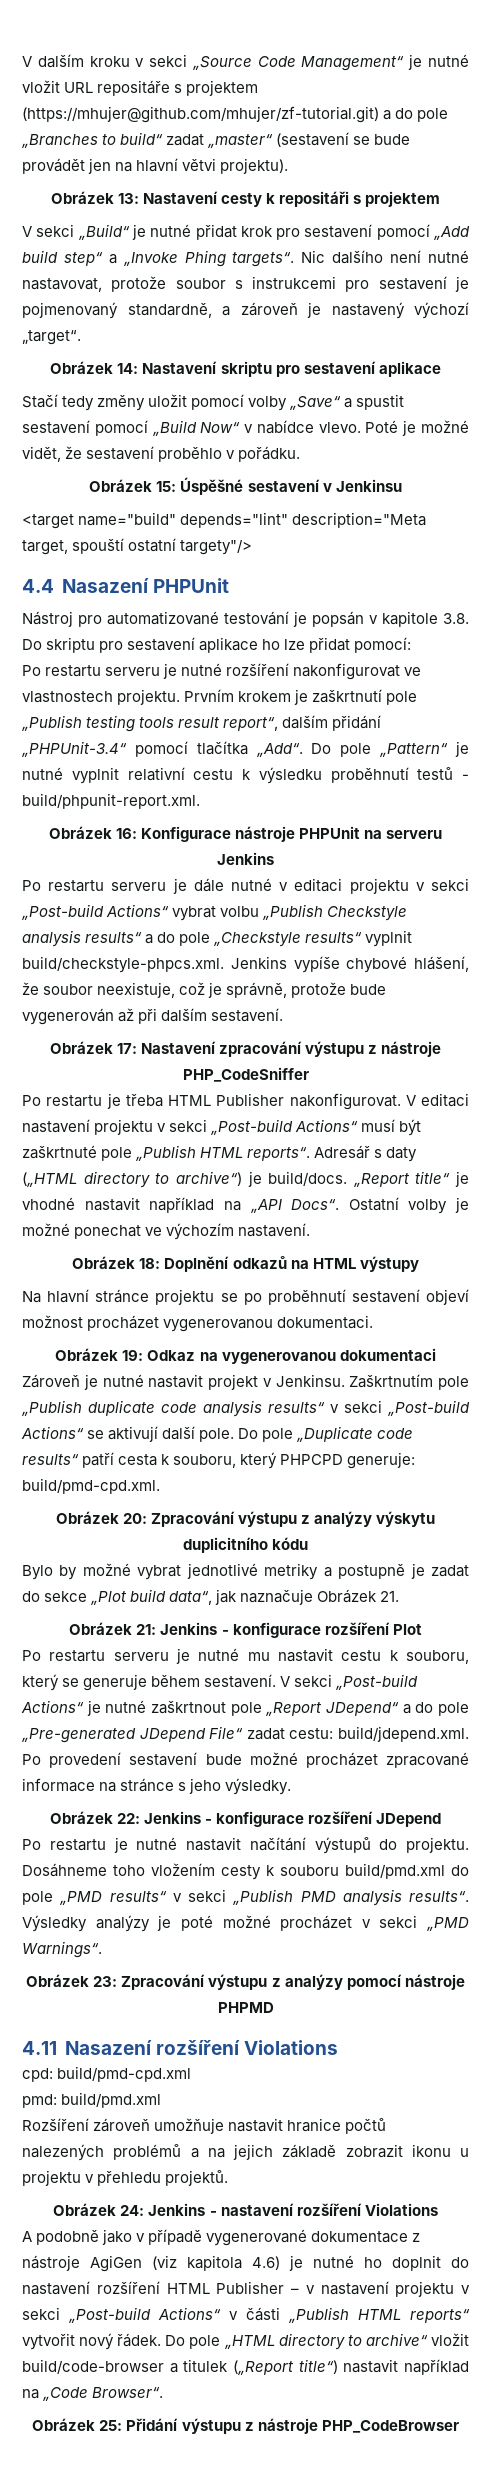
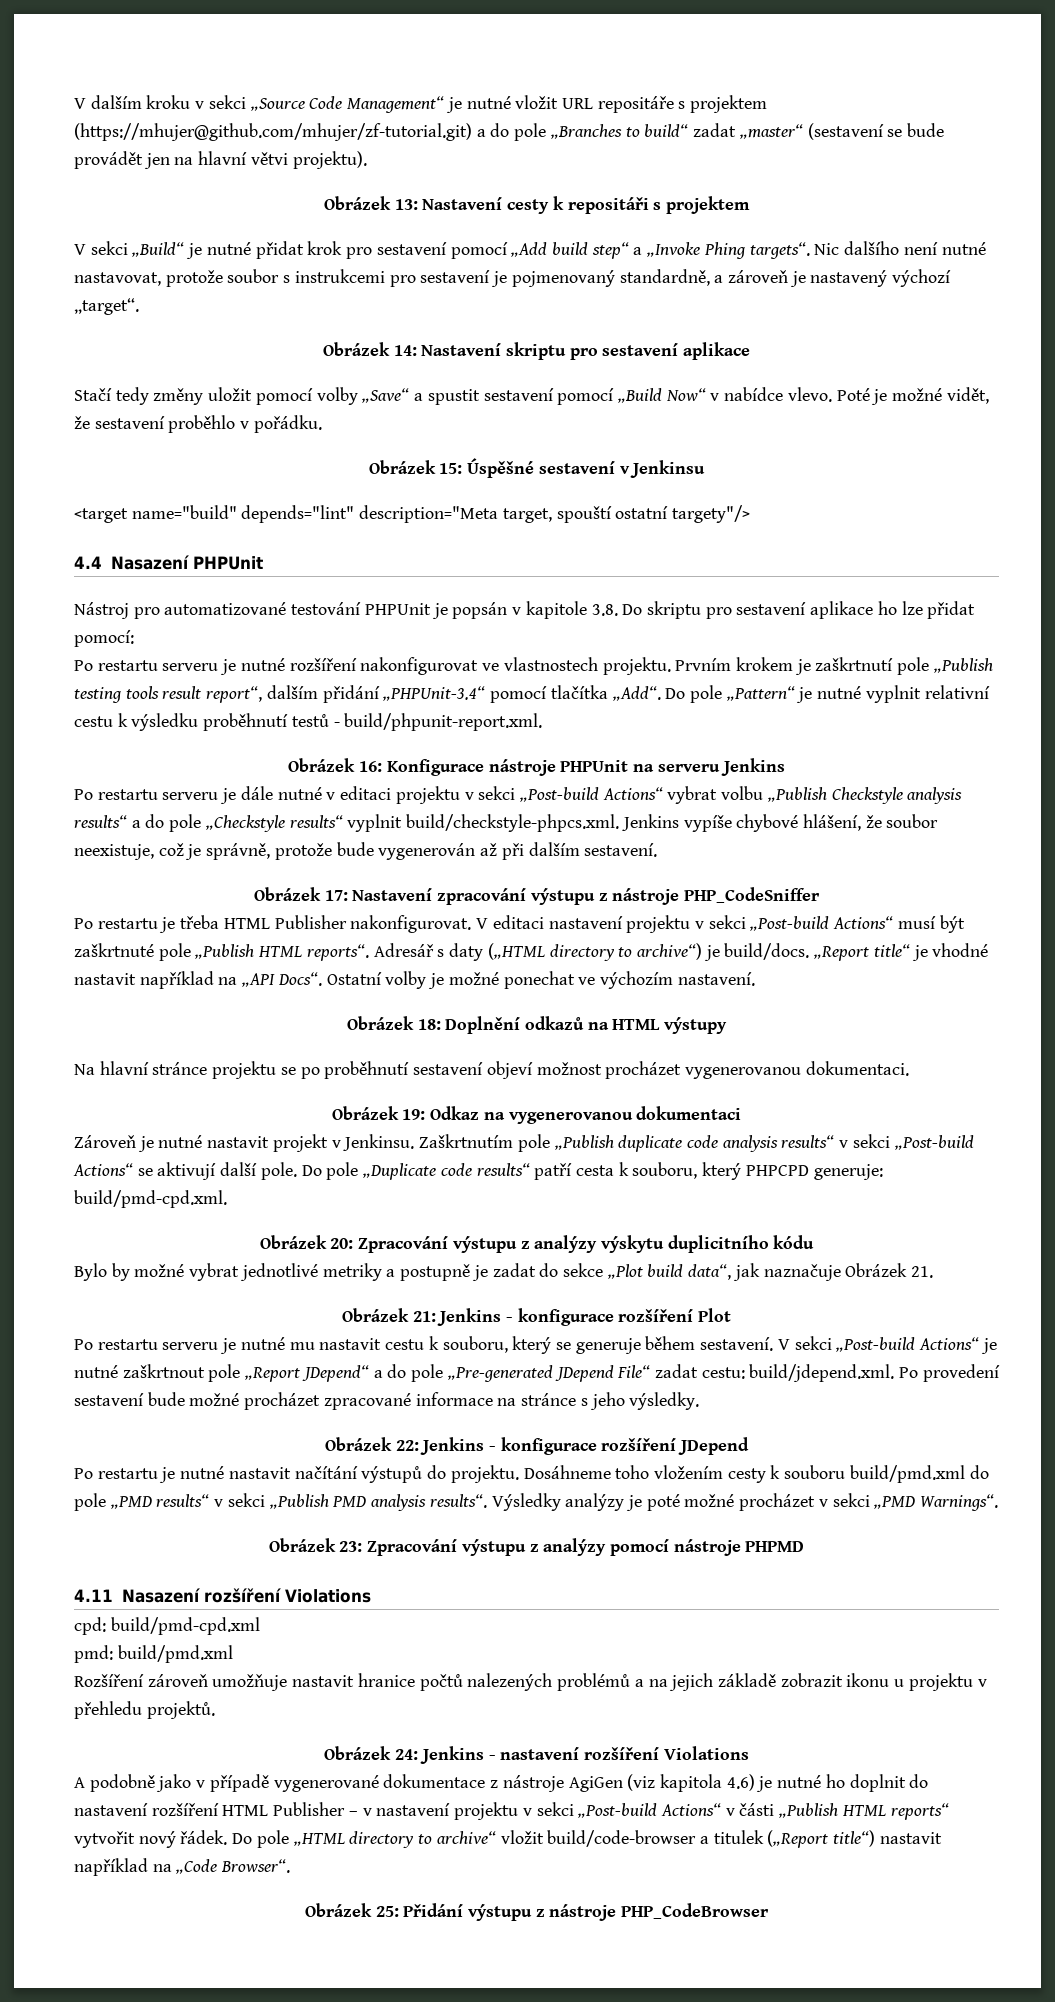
- Nástroj pro automatizované testování je popsán v kapitole 3.8. Do skriptu pro sestavení aplikace ho lze přidat pomocí:
+ Nástroj pro automatizované testování PHPUnit je popsán v kapitole 3.8. Do skriptu pro sestavení aplikace ho lze přidat pomocí:

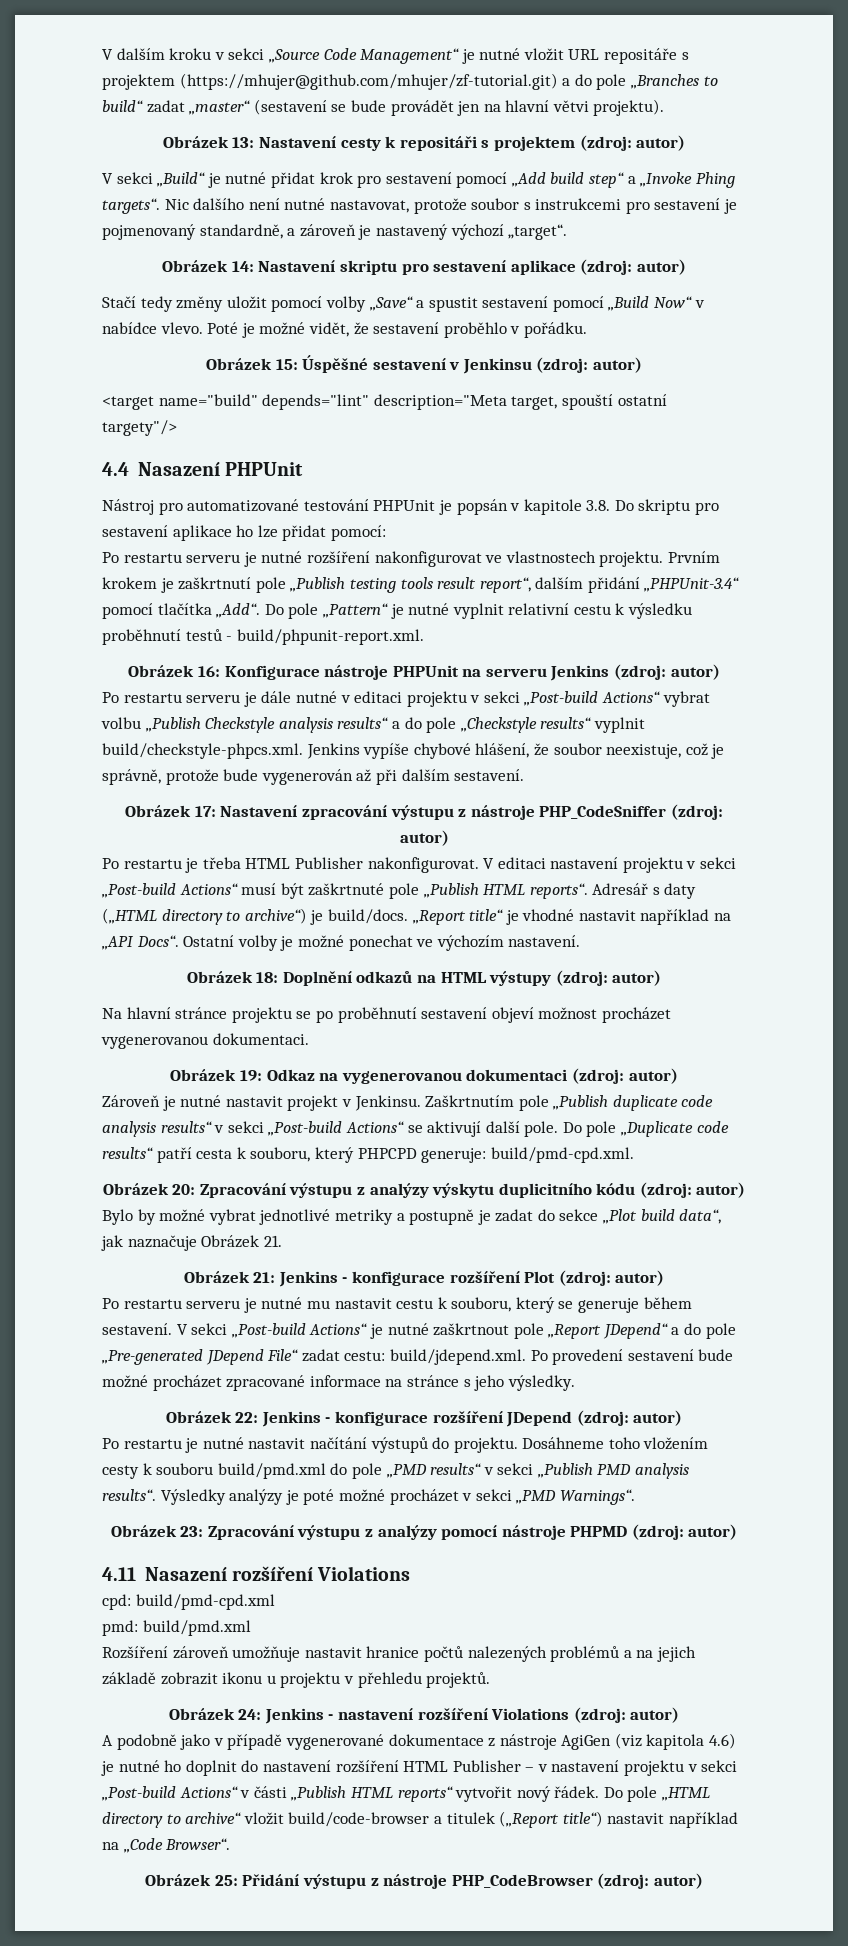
- Obrázek 13: Nastavení cesty k repositáři s projektem
+ Obrázek 13: Nastavení cesty k repositáři s projektem (zdroj: autor)
- Obrázek 14: Nastavení skriptu pro sestavení aplikace
+ Obrázek 14: Nastavení skriptu pro sestavení aplikace (zdroj: autor)
- Obrázek 15: Úspěšné sestavení v Jenkinsu
+ Obrázek 15: Úspěšné sestavení v Jenkinsu (zdroj: autor)
- Obrázek 16: Konfigurace nástroje PHPUnit na serveru Jenkins
+ Obrázek 16: Konfigurace nástroje PHPUnit na serveru Jenkins (zdroj: autor)
- Obrázek 17: Nastavení zpracování výstupu z nástroje PHP_CodeSniffer
+ Obrázek 17: Nastavení zpracování výstupu z nástroje PHP_CodeSniffer (zdroj: autor)
- Obrázek 18: Doplnění odkazů na HTML výstupy
+ Obrázek 18: Doplnění odkazů na HTML výstupy (zdroj: autor)
- Obrázek 19: Odkaz na vygenerovanou dokumentaci
+ Obrázek 19: Odkaz na vygenerovanou dokumentaci (zdroj: autor)
- Obrázek 20: Zpracování výstupu z analýzy výskytu duplicitního kódu
+ Obrázek 20: Zpracování výstupu z analýzy výskytu duplicitního kódu (zdroj: autor)
- Obrázek 21: Jenkins - konfigurace rozšíření Plot
+ Obrázek 21: Jenkins - konfigurace rozšíření Plot (zdroj: autor)
- Obrázek 22: Jenkins - konfigurace rozšíření JDepend
+ Obrázek 22: Jenkins - konfigurace rozšíření JDepend (zdroj: autor)
- Obrázek 23: Zpracování výstupu z analýzy pomocí nástroje PHPMD
+ Obrázek 23: Zpracování výstupu z analýzy pomocí nástroje PHPMD (zdroj: autor)
- Obrázek 24: Jenkins - nastavení rozšíření Violations
+ Obrázek 24: Jenkins - nastavení rozšíření Violations (zdroj: autor)
- Obrázek 25: Přidání výstupu z nástroje PHP_CodeBrowser
+ Obrázek 25: Přidání výstupu z nástroje PHP_CodeBrowser (zdroj: autor)

